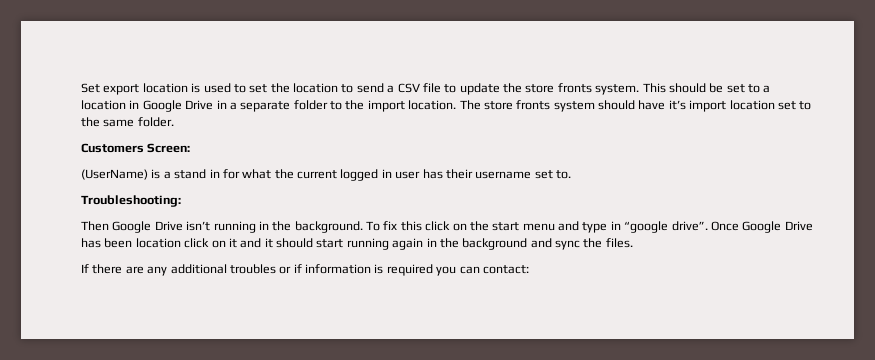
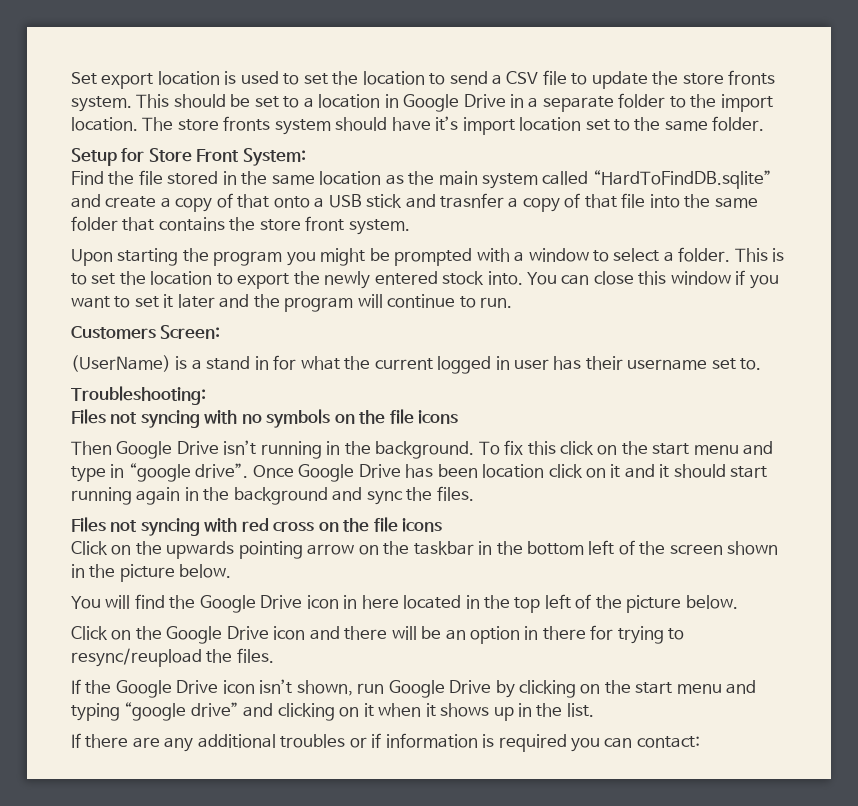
+ Setup for Store Front System:
+ Find the file stored in the same location as the main system called “HardToFindDB.sqlite” and create a copy of that onto a USB stick and trasnfer a copy of that file into the same folder that contains the store front system.
+ Upon starting the program you might be prompted with a window to select a folder. This is to set the location to export the newly entered stock into. You can close this window if you want to set it later and the program will continue to run.
+ Files not syncing with no symbols on the file icons
+ Files not syncing with red cross on the file icons
+ Click on the upwards pointing arrow on the taskbar in the bottom left of the screen shown in the picture below.
+ You will find the Google Drive icon in here located in the top left of the picture below.
+ Click on the Google Drive icon and there will be an option in there for trying to resync/reupload the files.
+ If the Google Drive icon isn’t shown, run Google Drive by clicking on the start menu and typing “google drive” and clicking on it when it shows up in the list.

